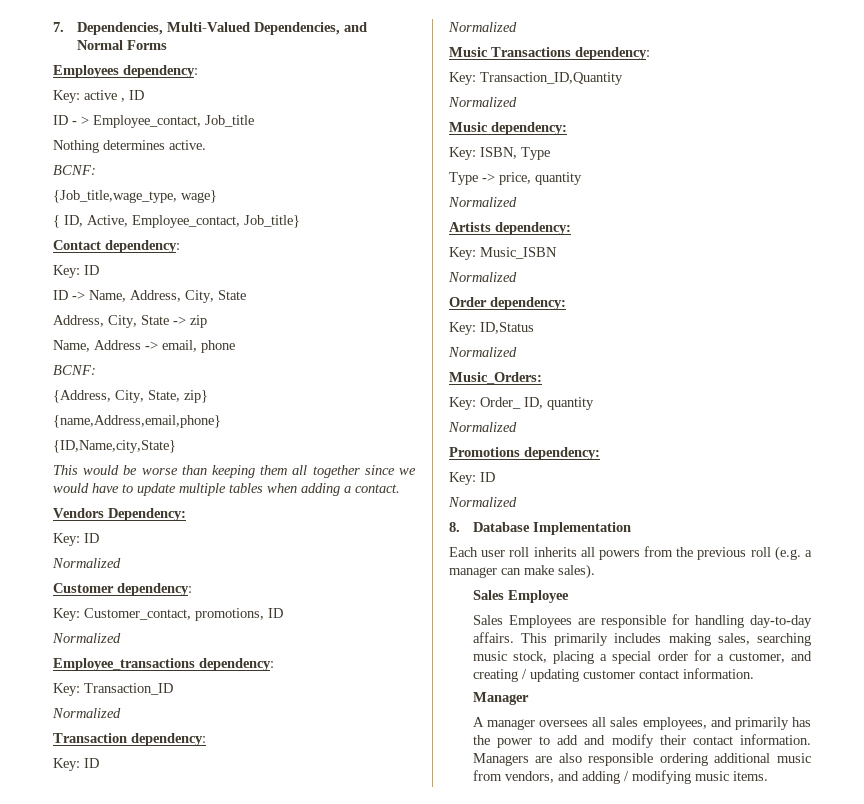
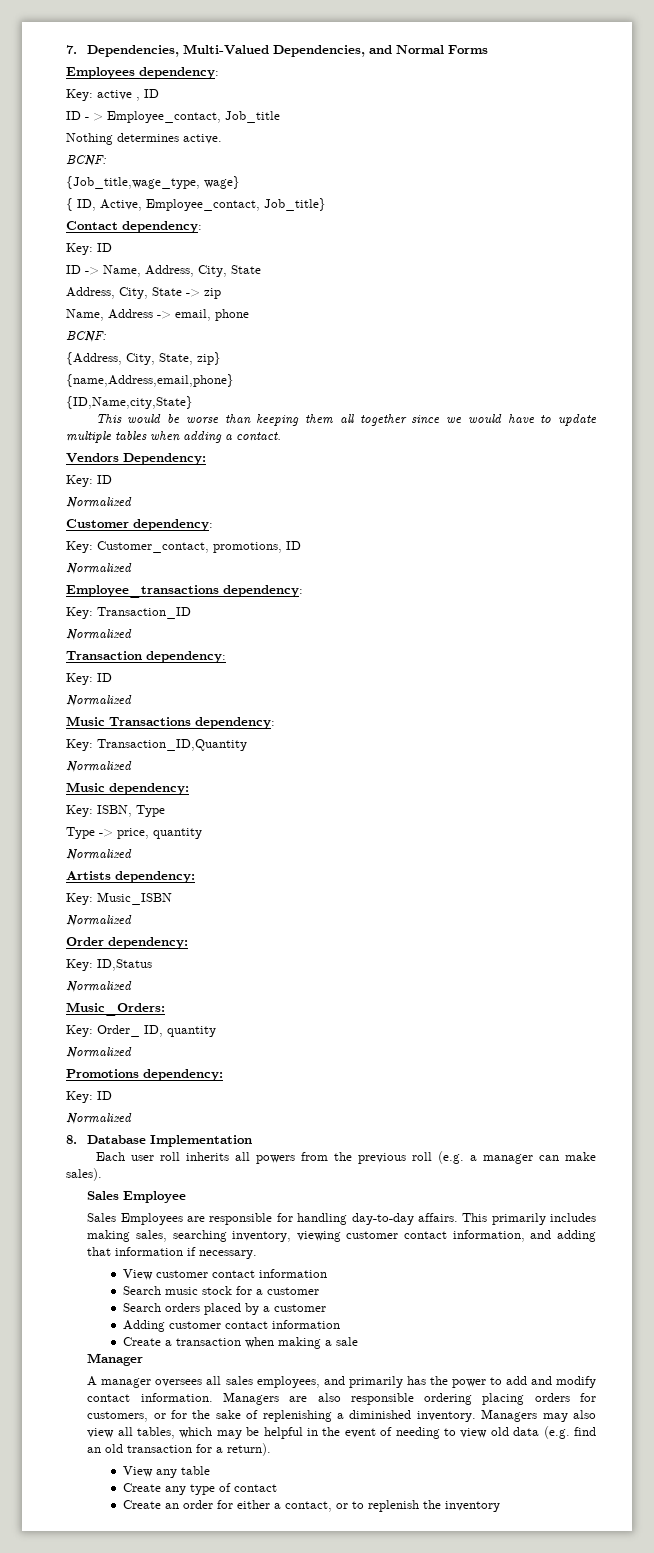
- This primarily includes making sales, searching music stock, placing a special order for a customer, and creating / updating customer contact information.
+ This primarily includes making sales, searching inventory, viewing customer contact information, and adding that information if necessary.
+ View customer contact information
+ Search music stock for a customer
+ Search orders placed by a customer
+ Adding customer contact information
+ Create a transaction when making a sale
- A manager oversees all sales employees, and primarily has the power to add and modify their contact information.
+ A manager oversees all sales employees, and primarily has the power to add and modify contact information.
- Managers are also responsible ordering additional music from vendors, and adding / modifying music items.
+ Managers are also responsible ordering placing orders for customers, or for the sake of replenishing a diminished inventory. Managers may also view all tables, which may be helpful in the event of needing to view old data (e.g. find an old transaction for a return).
+ View any table
+ Create any type of contact
+ Create an order for either a contact, or to replenish the inventory

